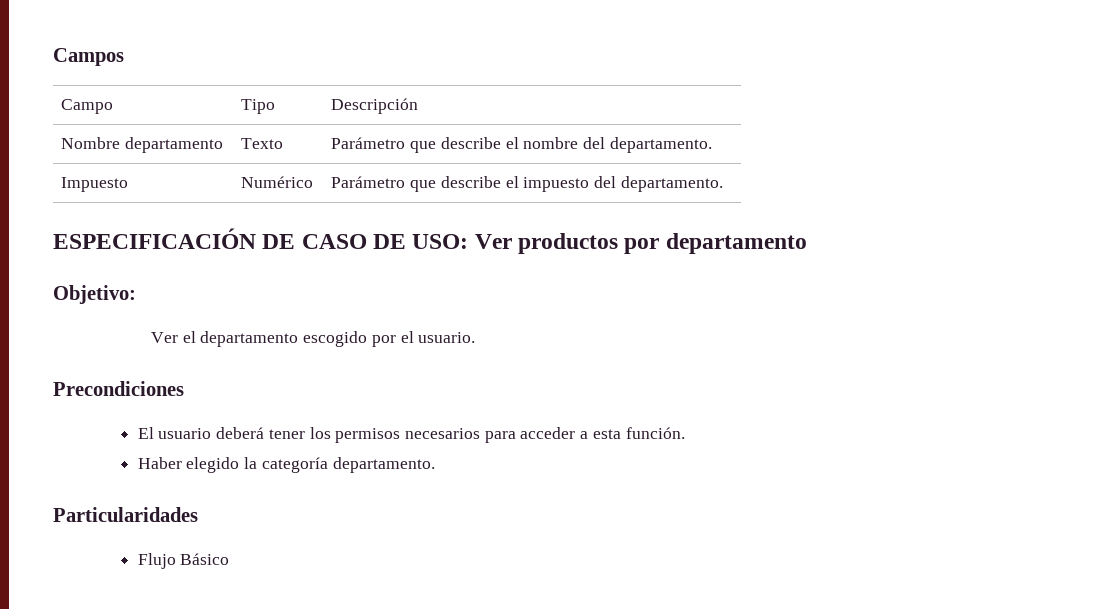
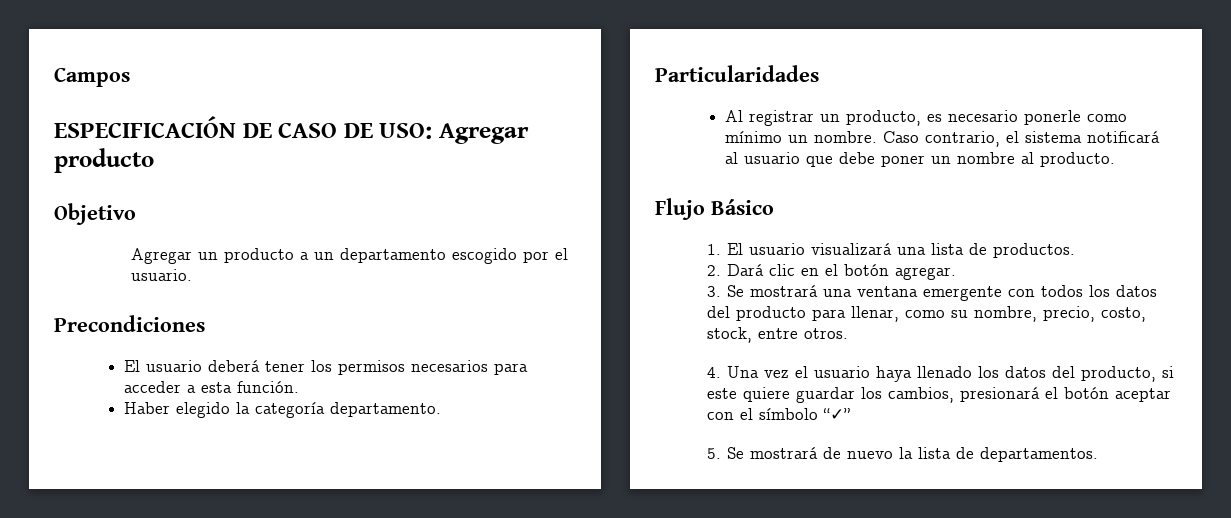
- Campo | Tipo | Descripción
- Nombre departamento | Texto | Parámetro que describe el nombre del departamento.
- Impuesto | Numérico | Parámetro que describe el impuesto del departamento.
- ESPECIFICACIÓN DE CASO DE USO: Ver productos por departamento
- Objetivo:
- Ver el departamento escogido por el usuario.
+ ESPECIFICACIÓN DE CASO DE USO: Agregar producto
+ Objetivo
+ Agregar un producto a un departamento escogido por el usuario.
+ Al registrar un producto, es necesario ponerle como mínimo un nombre. Caso contrario, el sistema notificará al usuario que debe poner un nombre al producto.
  Flujo Básico
+ 1. El usuario visualizará una lista de productos.
+ 2. Dará clic en el botón agregar.
+ 3. Se mostrará una ventana emergente con todos los datos del producto para llenar, como su nombre, precio, costo, stock, entre otros.
+ 4. Una vez el usuario haya llenado los datos del producto, si este quiere guardar los cambios, presionará el botón aceptar con el símbolo “✓”
+ 5. Se mostrará de nuevo la lista de departamentos.

